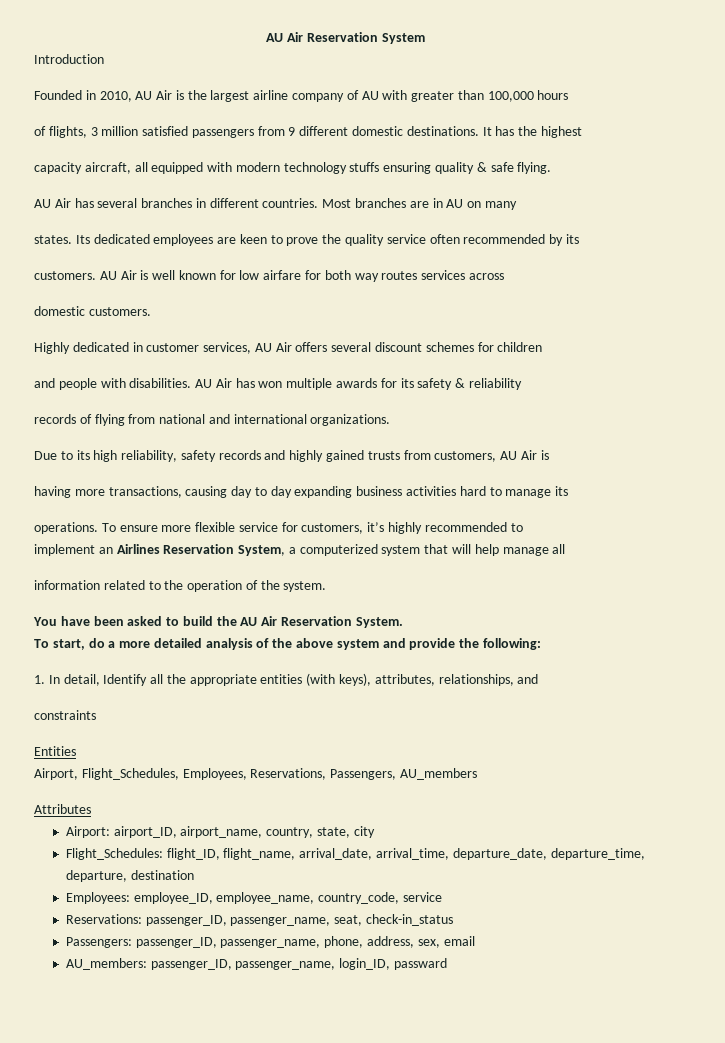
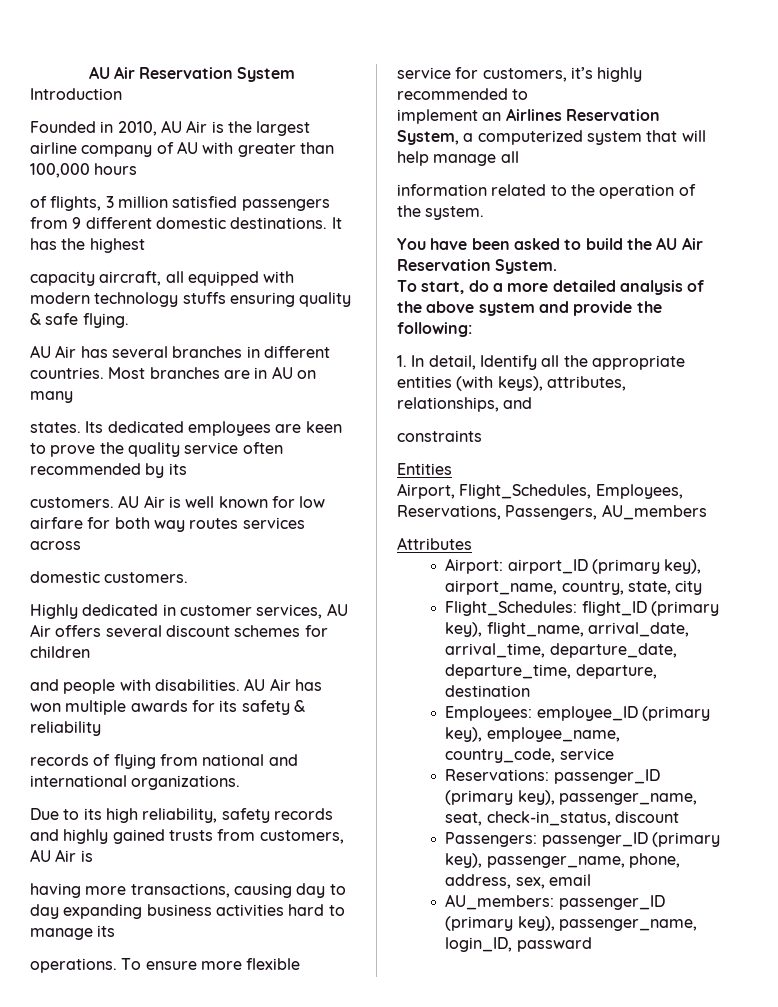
- Airport: airport_ID, airport_name, country, state, city
+ Airport: airport_ID (primary key), airport_name, country, state, city
- Flight_Schedules: flight_ID, flight_name, arrival_date, arrival_time, departure_date, departure_time, departure, destination
+ Flight_Schedules: flight_ID (primary key), flight_name, arrival_date, arrival_time, departure_date, departure_time, departure, destination
- Employees: employee_ID, employee_name, country_code, service
+ Employees: employee_ID (primary key), employee_name, country_code, service
- Reservations: passenger_ID, passenger_name, seat, check-in_status
- Passengers: passenger_ID, passenger_name, phone, address, sex, email
+ Reservations: passenger_ID (primary key), passenger_name, seat, check-in_status, discount
+ Passengers: passenger_ID (primary key), passenger_name, phone, address, sex, email
- AU_members: passenger_ID, passenger_name, login_ID, passward
+ AU_members: passenger_ID (primary key), passenger_name, login_ID, passward

